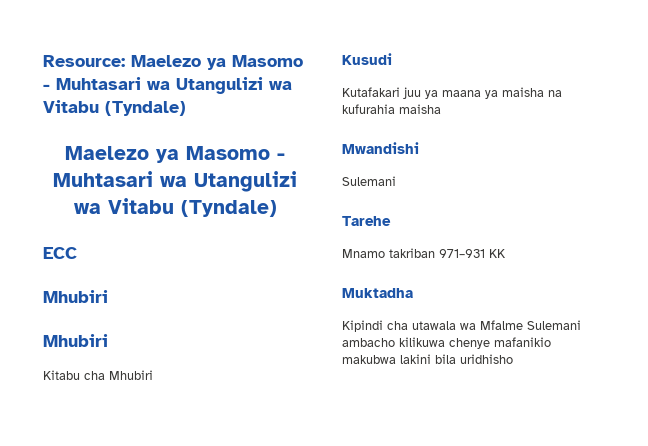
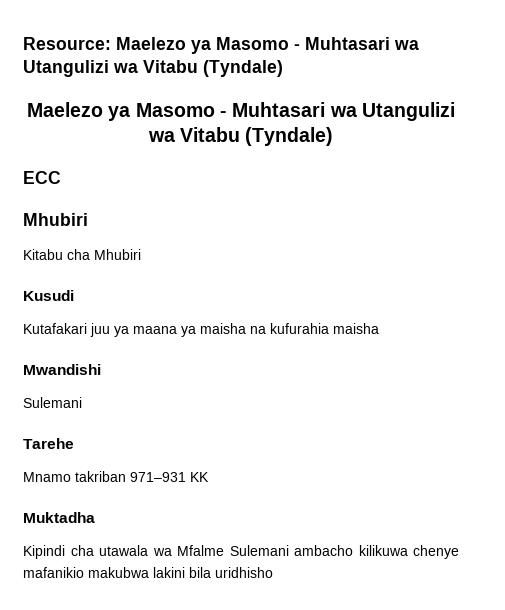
  ECC
- Mhubiri

